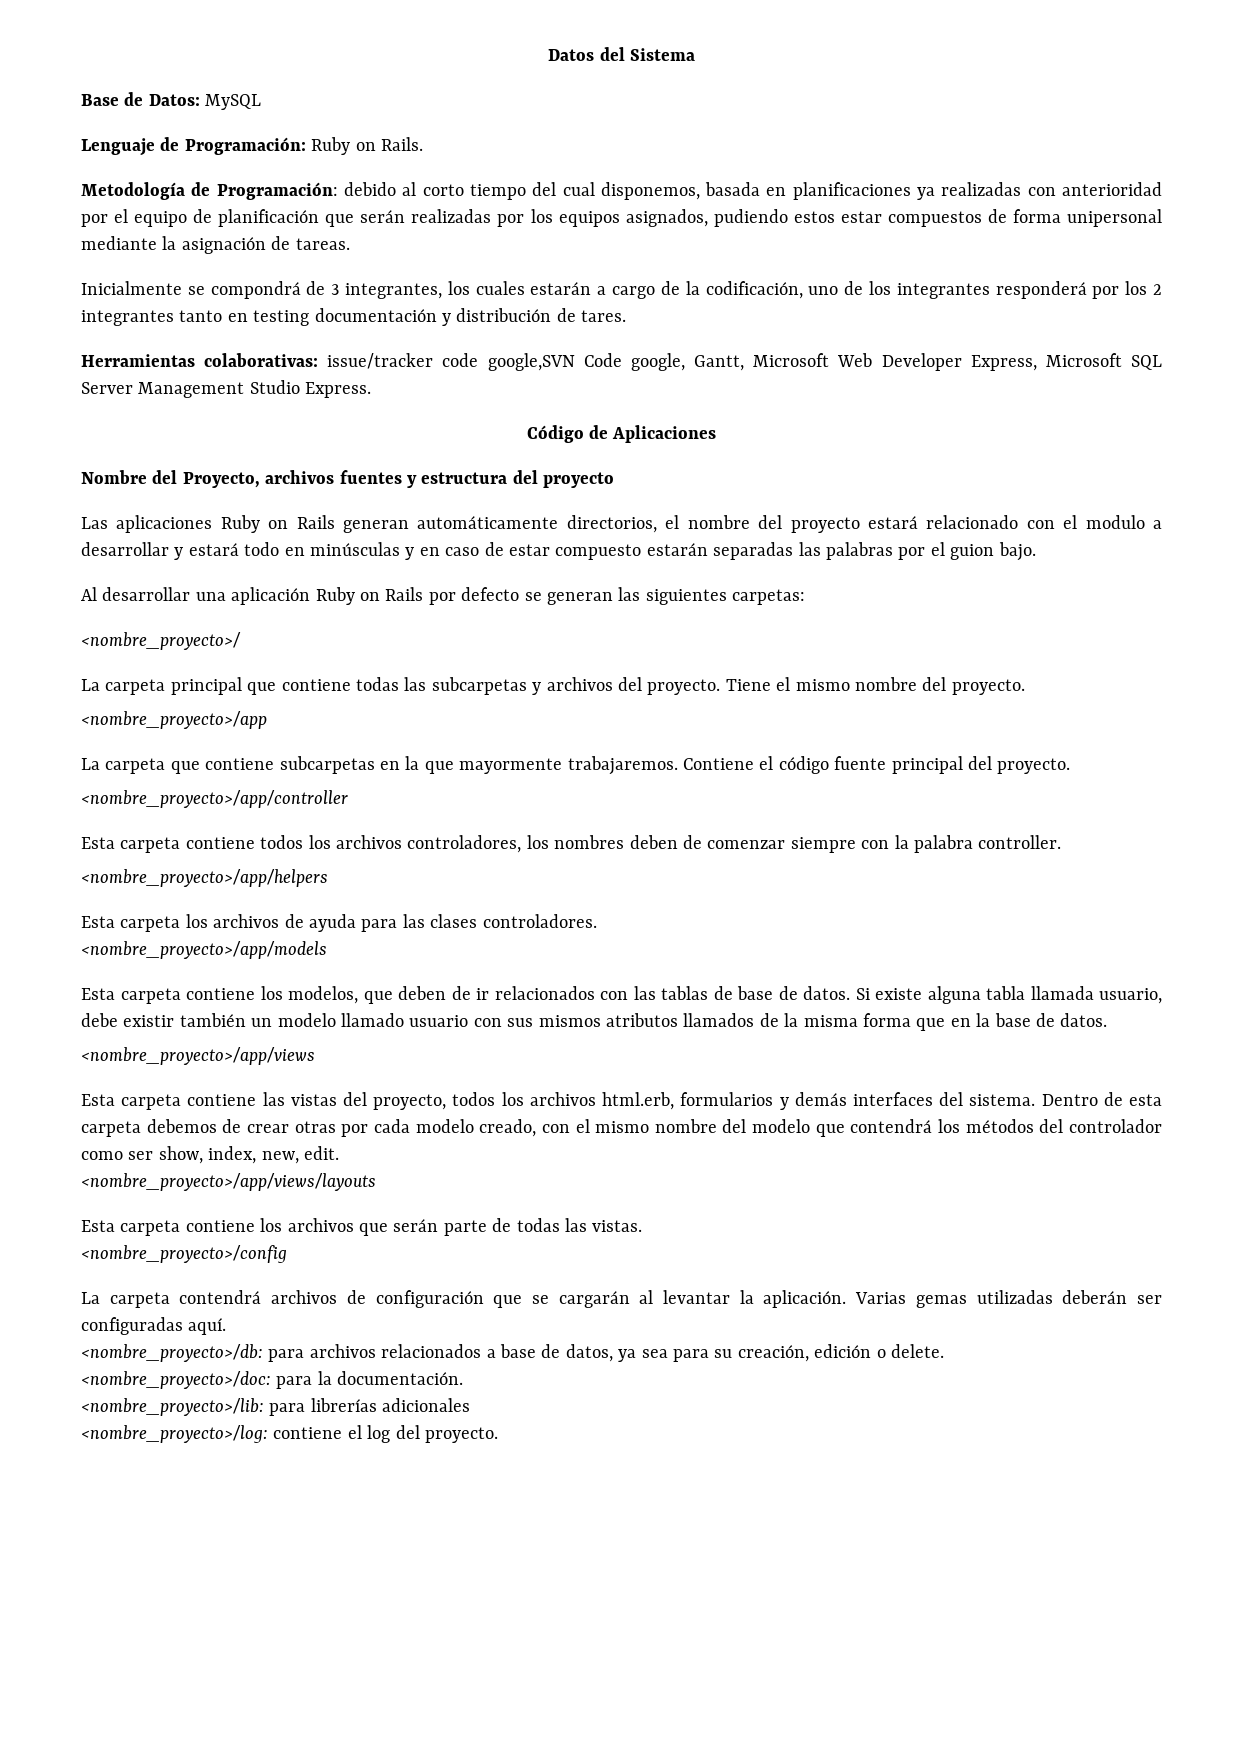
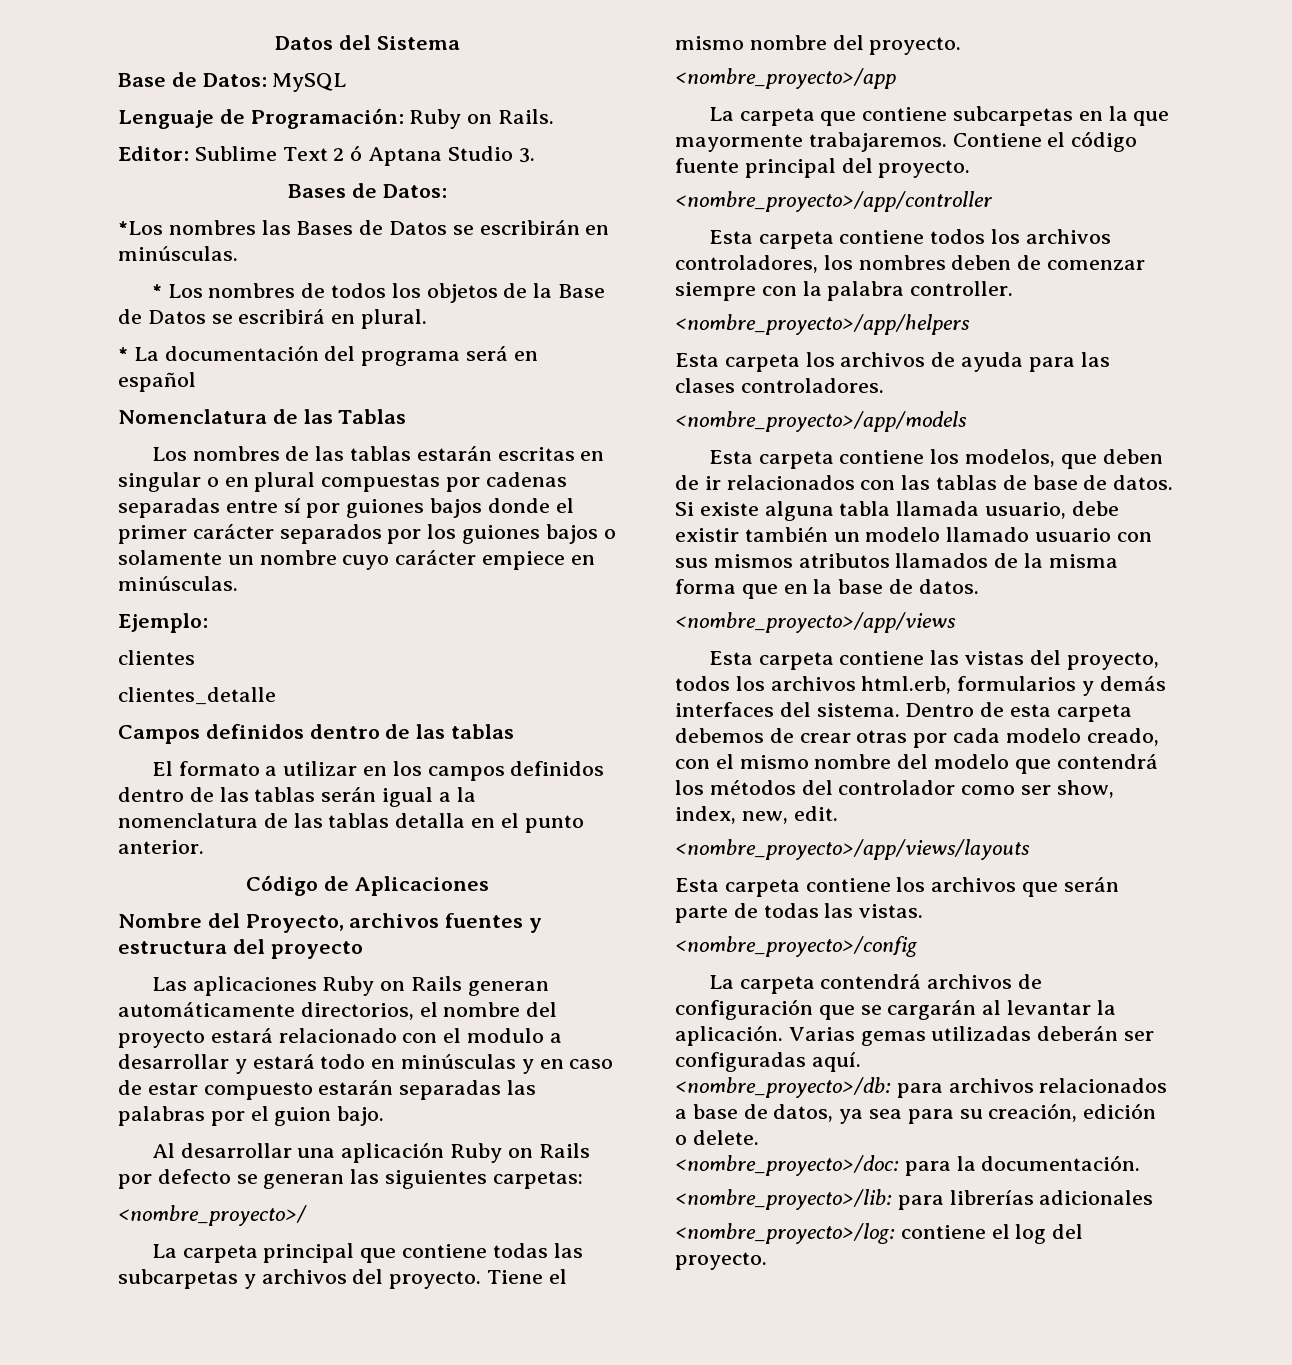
- Metodología de Programación: debido al corto tiempo del cual disponemos, basada en planificaciones ya realizadas con anterioridad por el equipo de planificación que serán realizadas por los equipos asignados, pudiendo estos estar compuestos de forma unipersonal mediante la asignación de tareas.
- Inicialmente se compondrá de 3 integrantes, los cuales estarán a cargo de la codificación, uno de los integrantes responderá por los 2 integrantes tanto en testing documentación y distribución de tares.
- Herramientas colaborativas: issue/tracker code google,SVN Code google, Gantt, Microsoft Web Developer Express, Microsoft SQL Server Management Studio Express.
+ Editor: Sublime Text 2 ó Aptana Studio 3.
+ Bases de Datos:
+ *Los nombres las Bases de Datos se escribirán en minúsculas.
+ * Los nombres de todos los objetos de la Base de Datos se escribirá en plural.
+ * La documentación del programa será en español
+ Nomenclatura de las Tablas
+ Los nombres de las tablas estarán escritas en singular o en plural compuestas por cadenas separadas entre sí por guiones bajos donde el primer carácter separados por los guiones bajos o solamente un nombre cuyo carácter empiece en minúsculas.
+ Ejemplo:
+ clientes
+ clientes_detalle
+ Campos definidos dentro de las tablas
+ El formato a utilizar en los campos definidos dentro de las tablas serán igual a la nomenclatura de las tablas detalla en el punto anterior.

